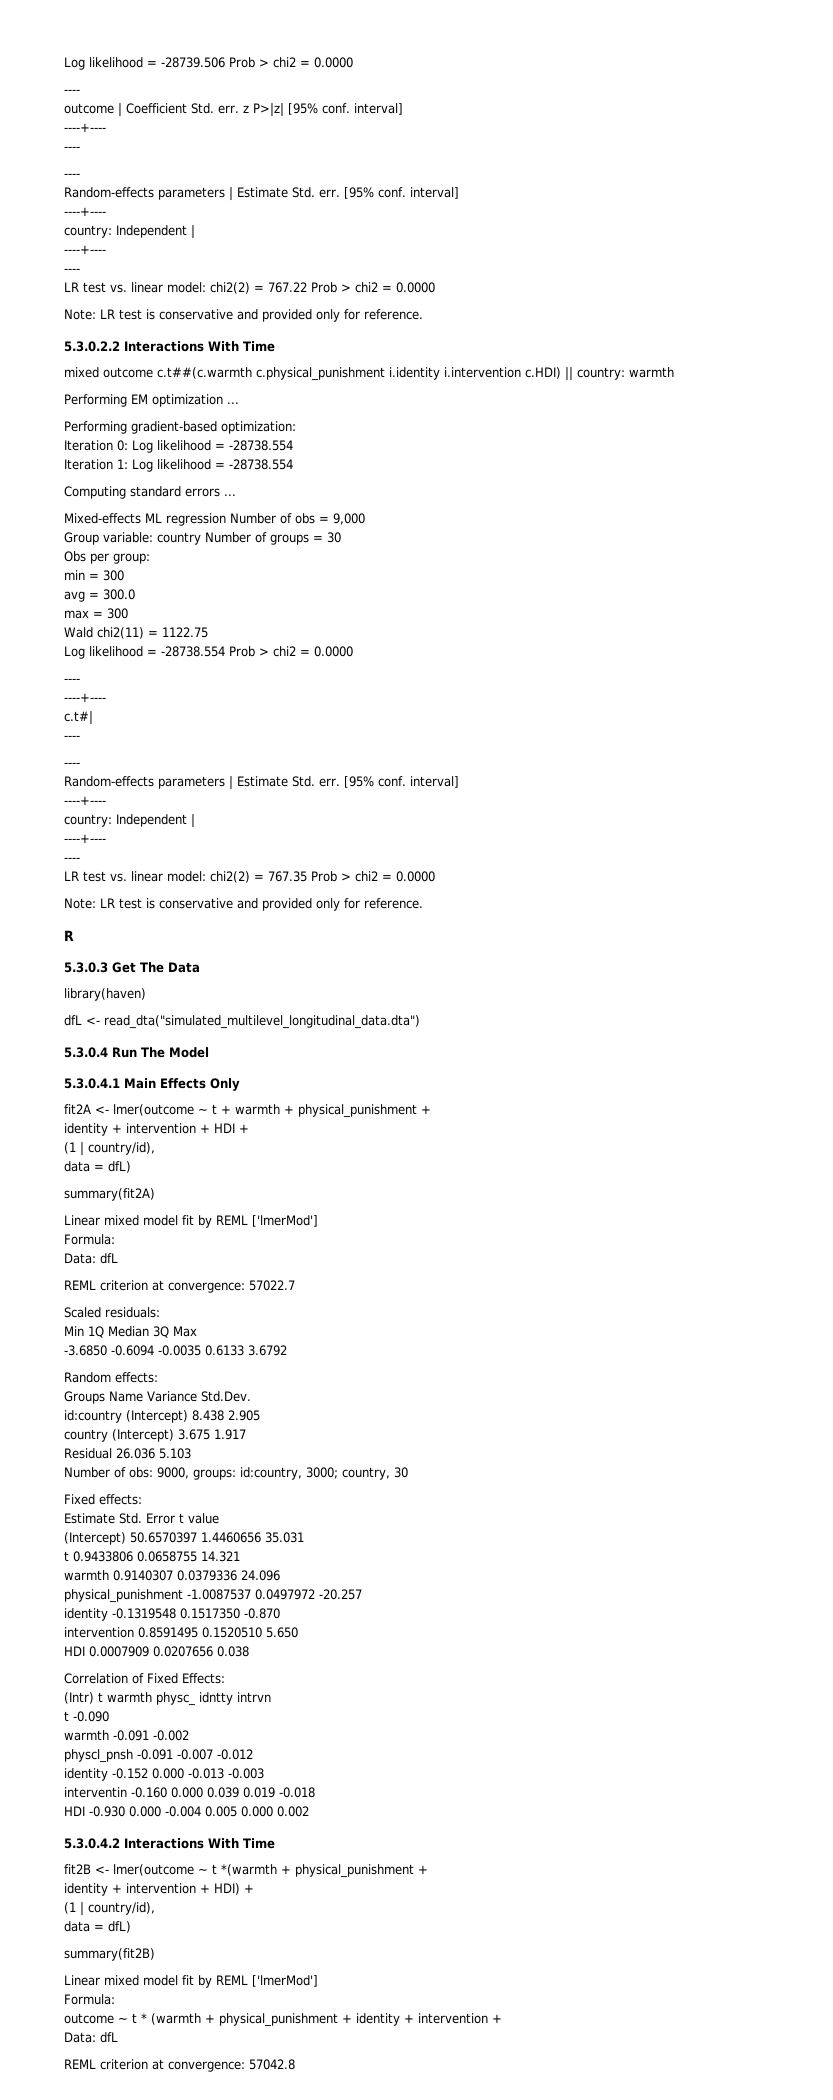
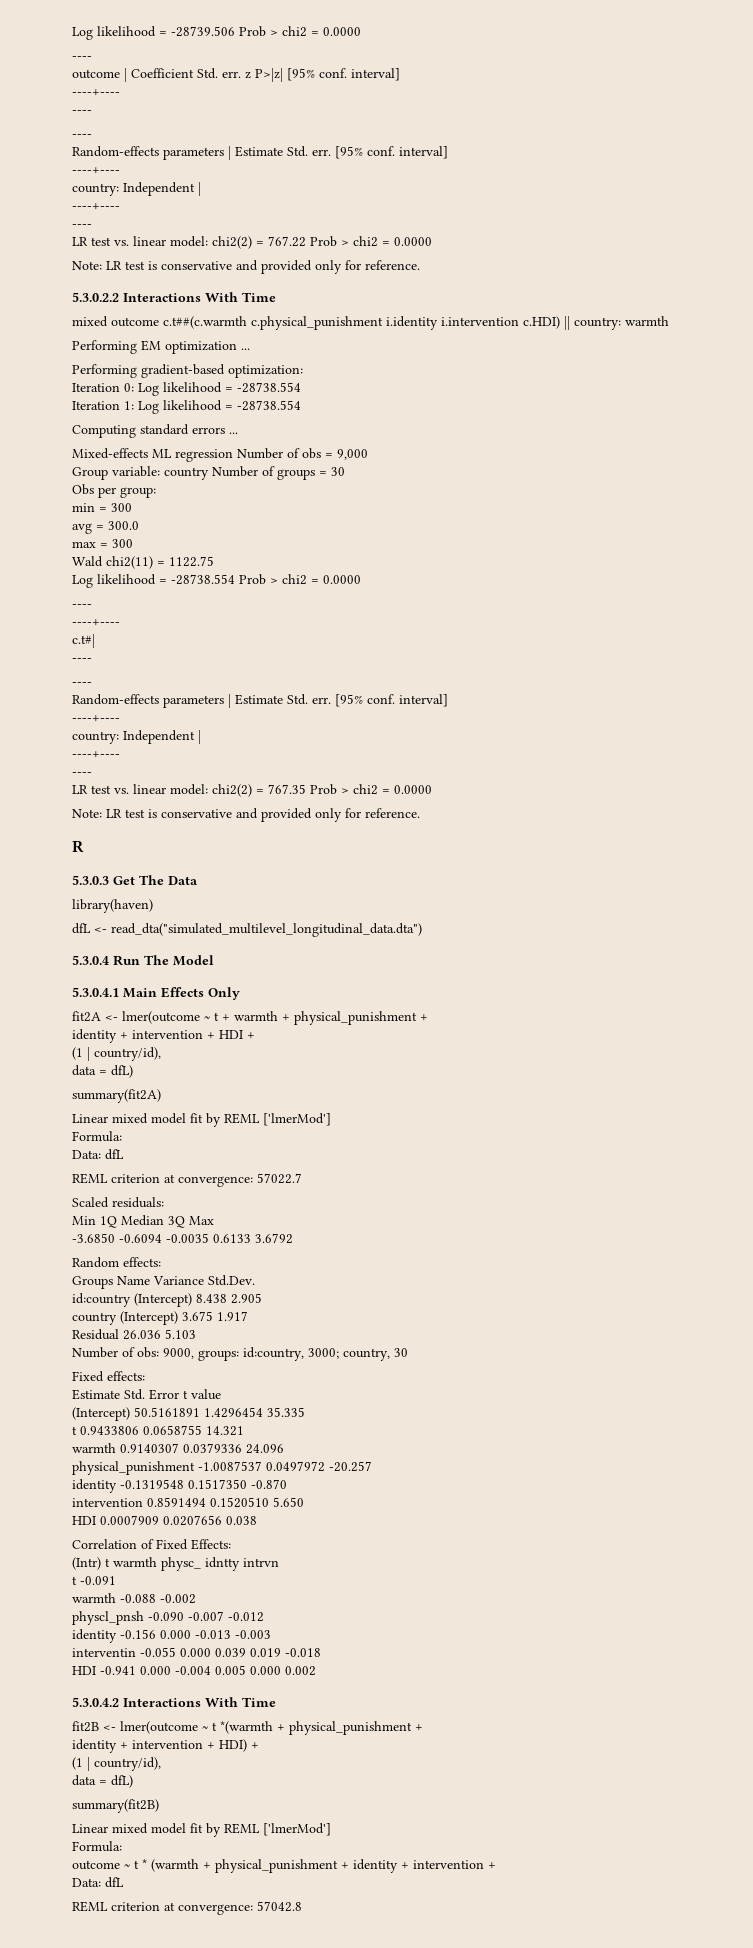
- (Intercept) 50.6570397 1.4460656 35.031
+ (Intercept) 50.5161891 1.4296454 35.335
- intervention 0.8591495 0.1520510 5.650
+ intervention 0.8591494 0.1520510 5.650
- t -0.090
- warmth -0.091 -0.002
+ t -0.091
+ warmth -0.088 -0.002
- physcl_pnsh -0.091 -0.007 -0.012
+ physcl_pnsh -0.090 -0.007 -0.012
- identity -0.152 0.000 -0.013 -0.003
+ identity -0.156 0.000 -0.013 -0.003
- interventin -0.160 0.000 0.039 0.019 -0.018
+ interventin -0.055 0.000 0.039 0.019 -0.018
- HDI -0.930 0.000 -0.004 0.005 0.000 0.002
+ HDI -0.941 0.000 -0.004 0.005 0.000 0.002

